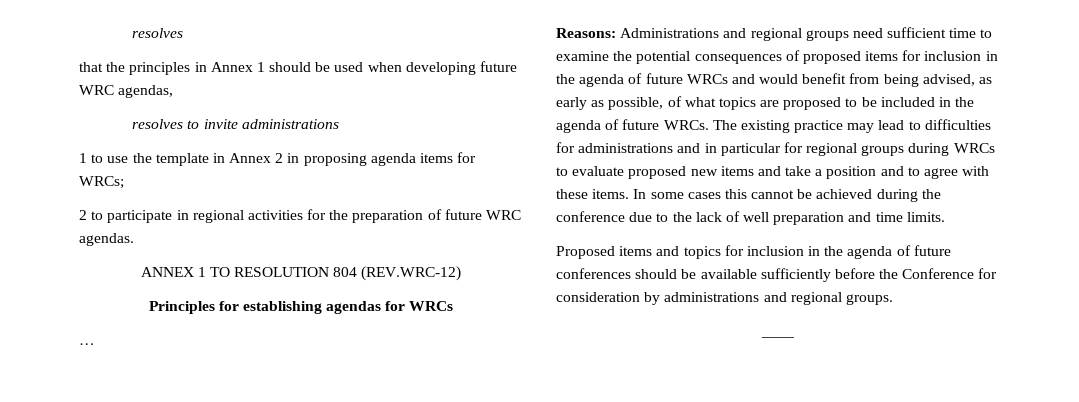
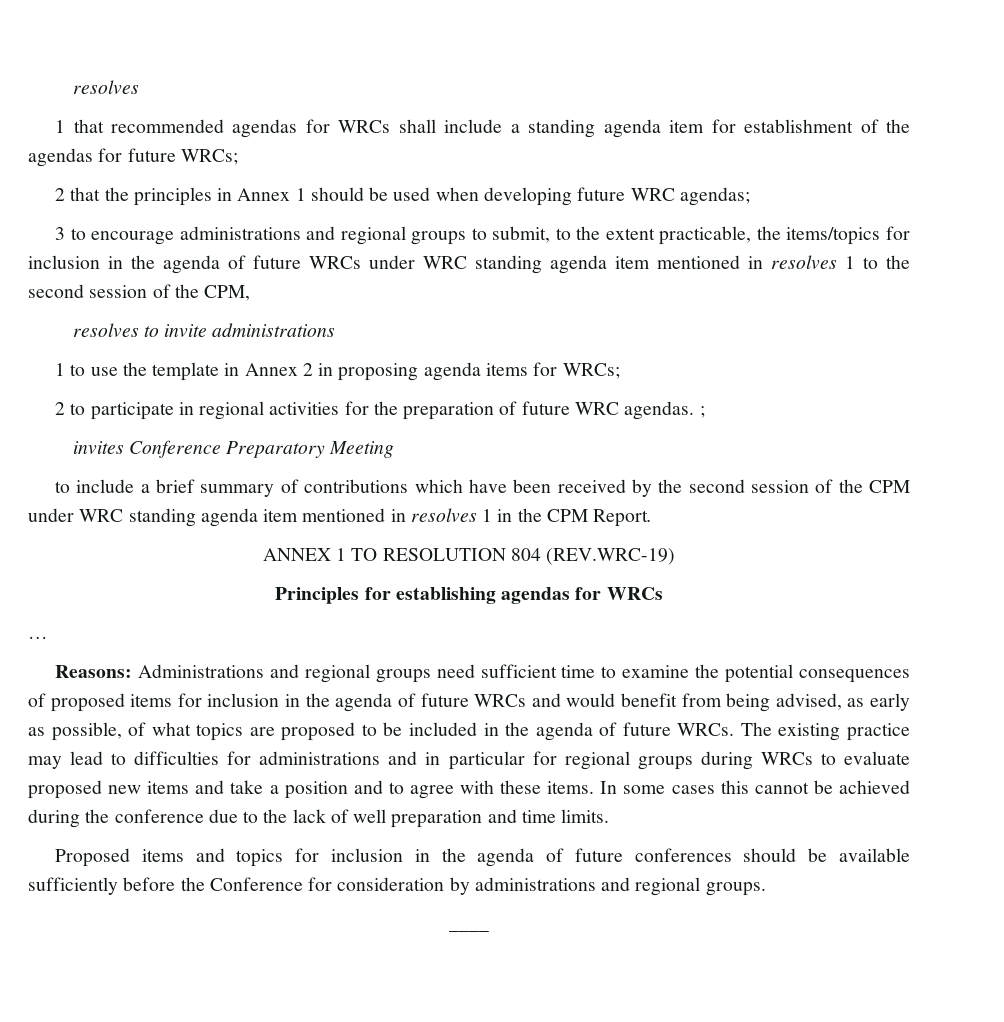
- that the principles in Annex 1 should be used when developing future WRC agendas,
+ 1 that recommended agendas for WRCs shall include a standing agenda item for establishment of the agendas for future WRCs;
+ 2 that the principles in Annex 1 should be used when developing future WRC agendas;
+ 3 to encourage administrations and regional groups to submit, to the extent practicable, the items/topics for inclusion in the agenda of future WRCs under WRC standing agenda item mentioned in resolves 1 to the second session of the CPM,
- 2 to participate in regional activities for the preparation of future WRC agendas.
+ 2 to participate in regional activities for the preparation of future WRC agendas. ;
+ invites Conference Preparatory Meeting
+ to include a brief summary of contributions which have been received by the second session of the CPM under WRC standing agenda item mentioned in resolves 1 in the CPM Report.
- ANNEX 1 TO RESOLUTION 804 (REV.WRC-12)
+ ANNEX 1 TO RESOLUTION 804 (REV.WRC-19)

